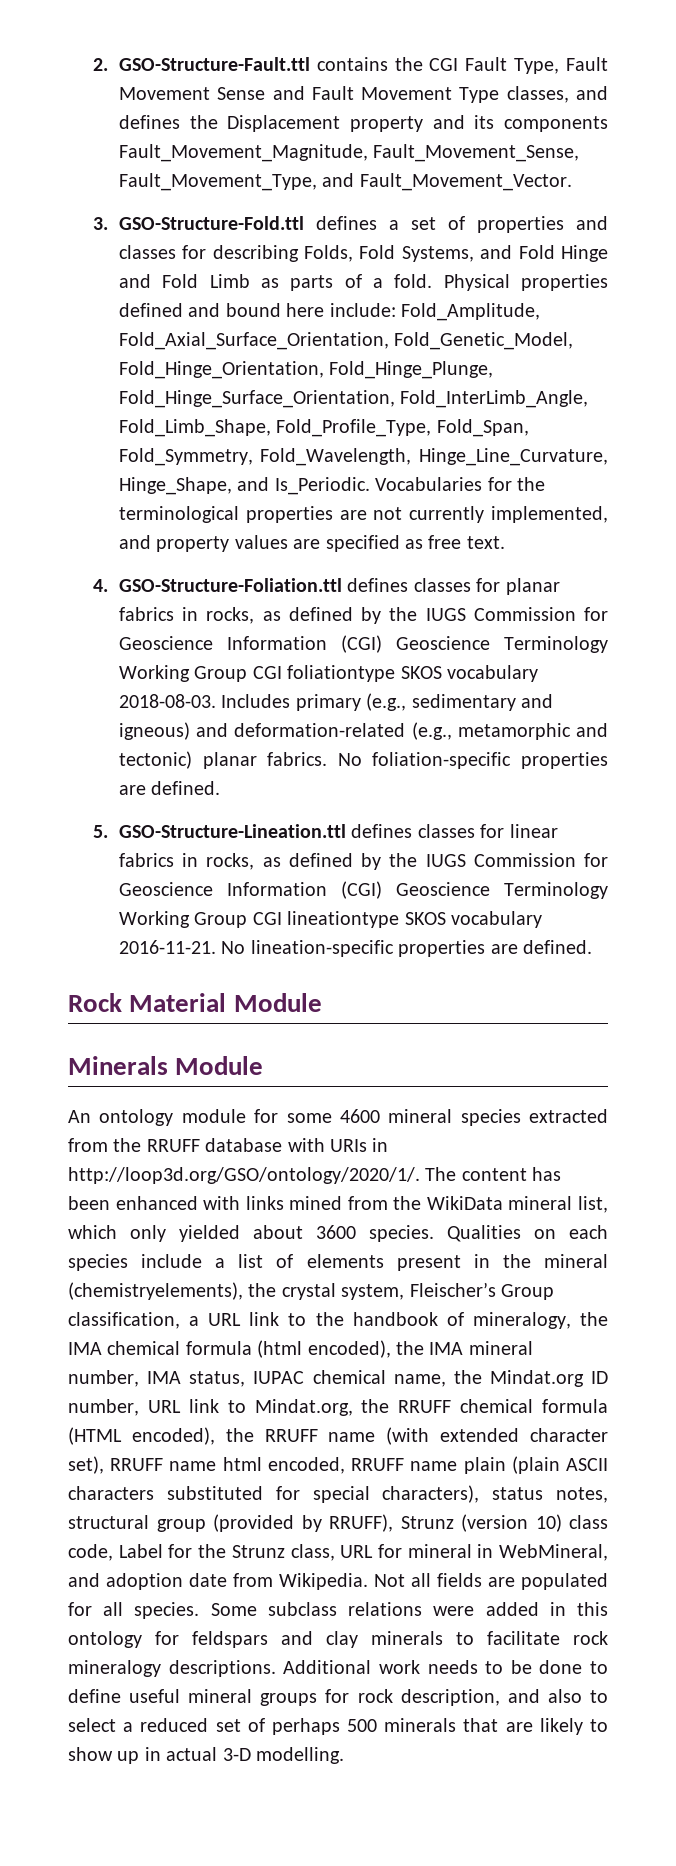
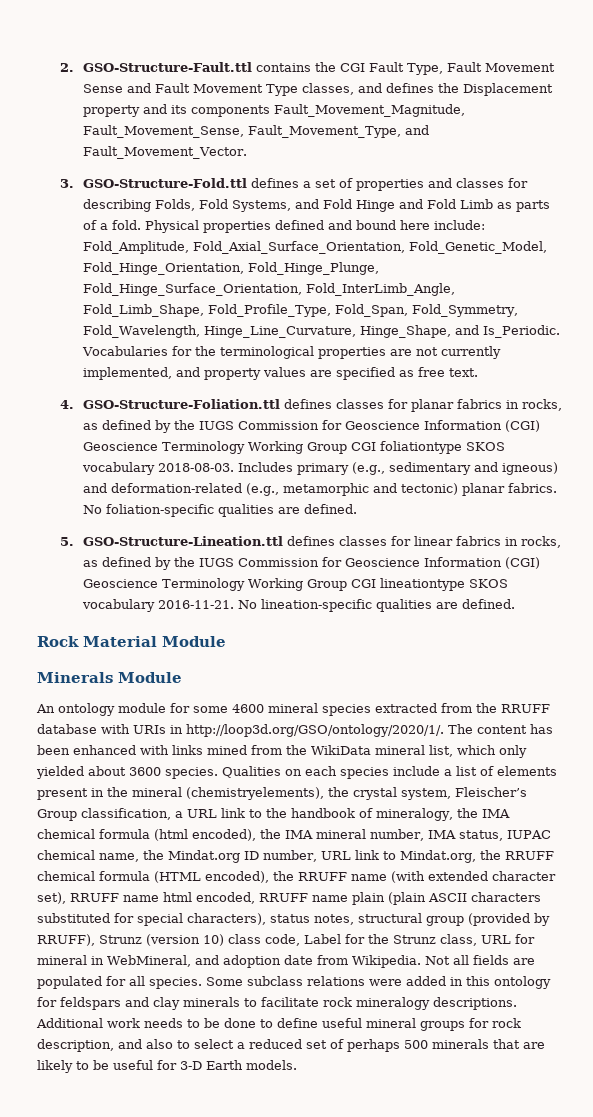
- No foliation-specific properties are defined.
+ No foliation-specific qualities are defined.
- No lineation-specific properties are defined.
+ No lineation-specific qualities are defined.
- Additional work needs to be done to define useful mineral groups for rock description, and also to select a reduced set of perhaps 500 minerals that are likely to show up in actual 3-D modelling.
+ Additional work needs to be done to define useful mineral groups for rock description, and also to select a reduced set of perhaps 500 minerals that are likely to be useful for 3-D Earth models.

